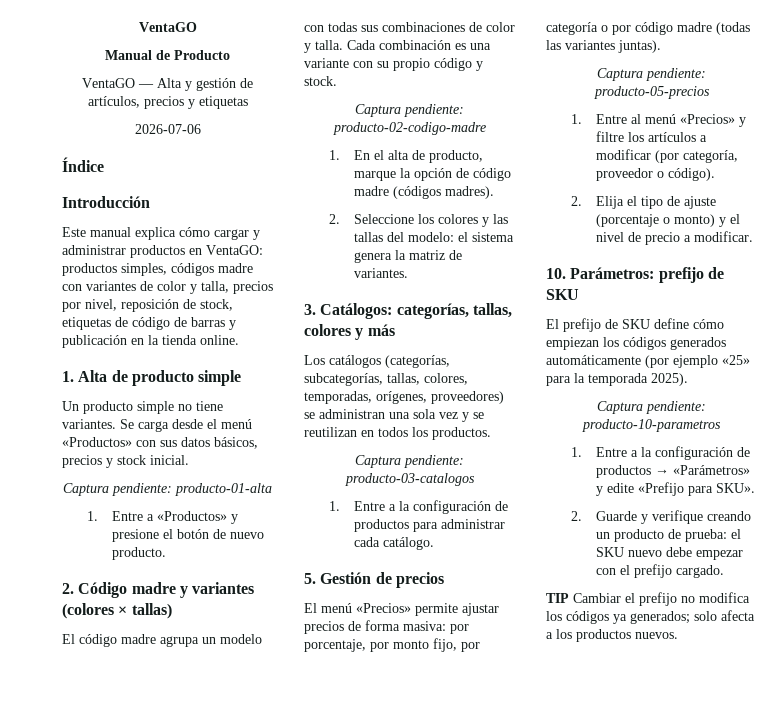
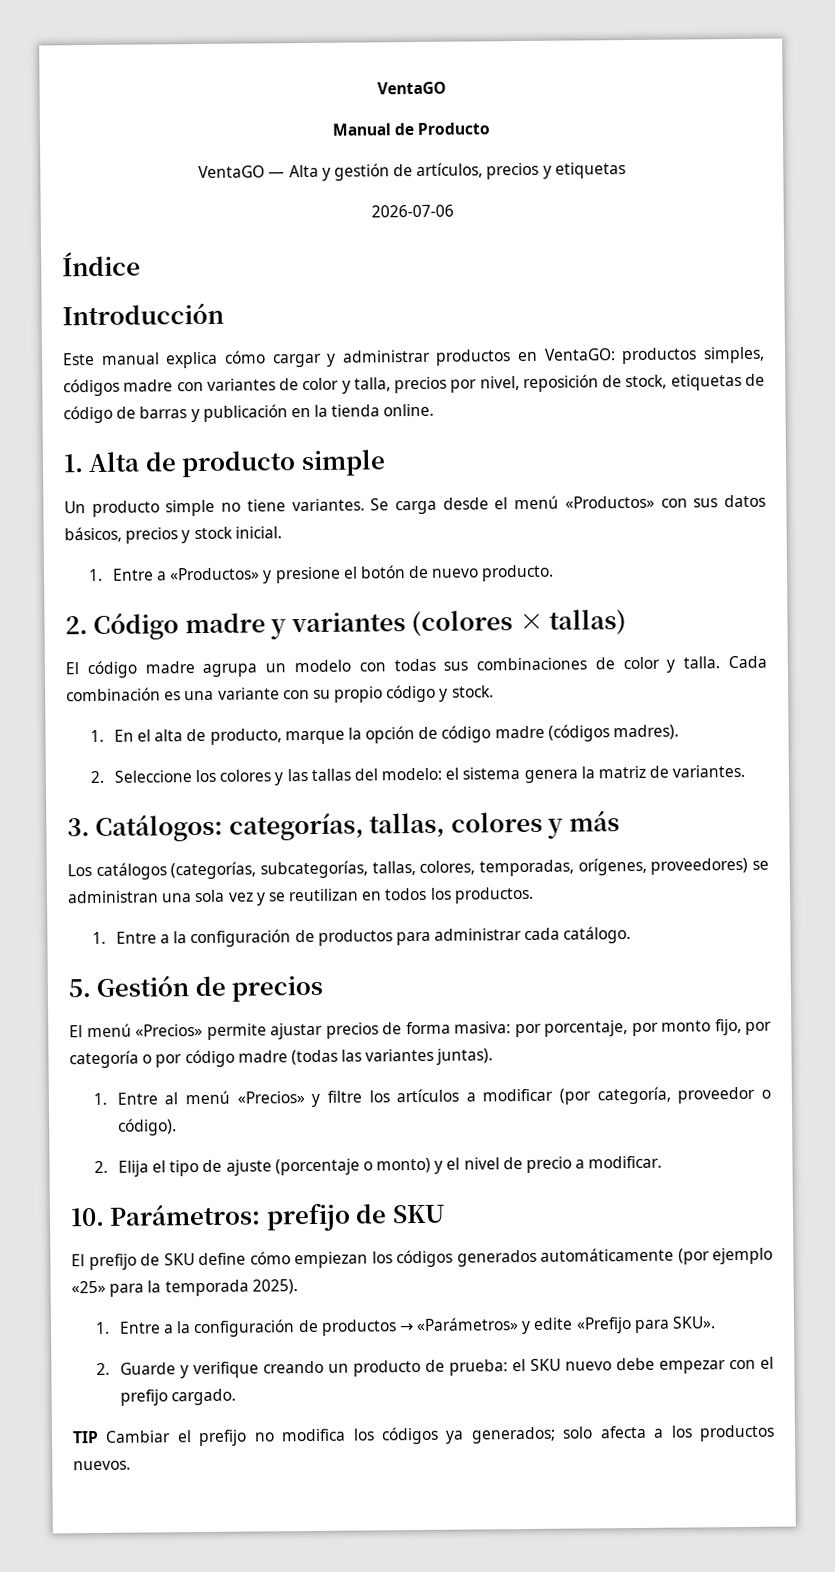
- Captura pendiente: producto-01-alta
- Captura pendiente: producto-02-codigo-madre
- Captura pendiente: producto-03-catalogos
- Captura pendiente: producto-05-precios
- Captura pendiente: producto-10-parametros

